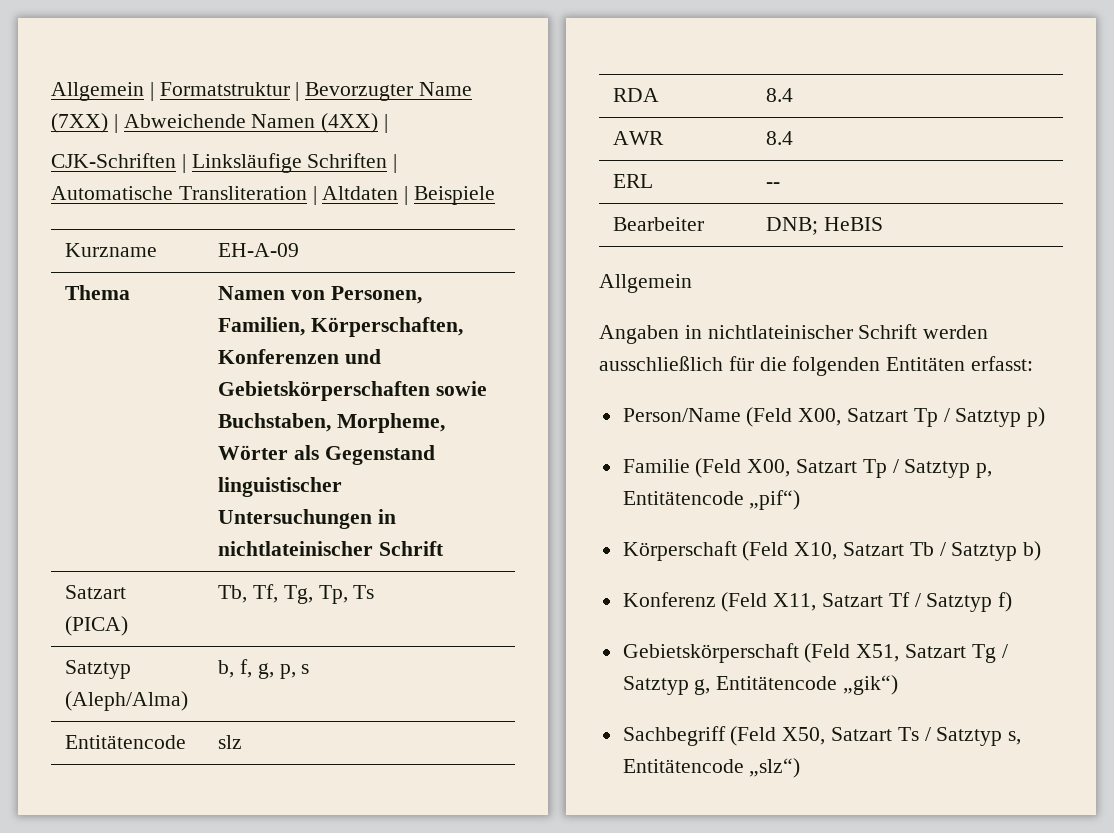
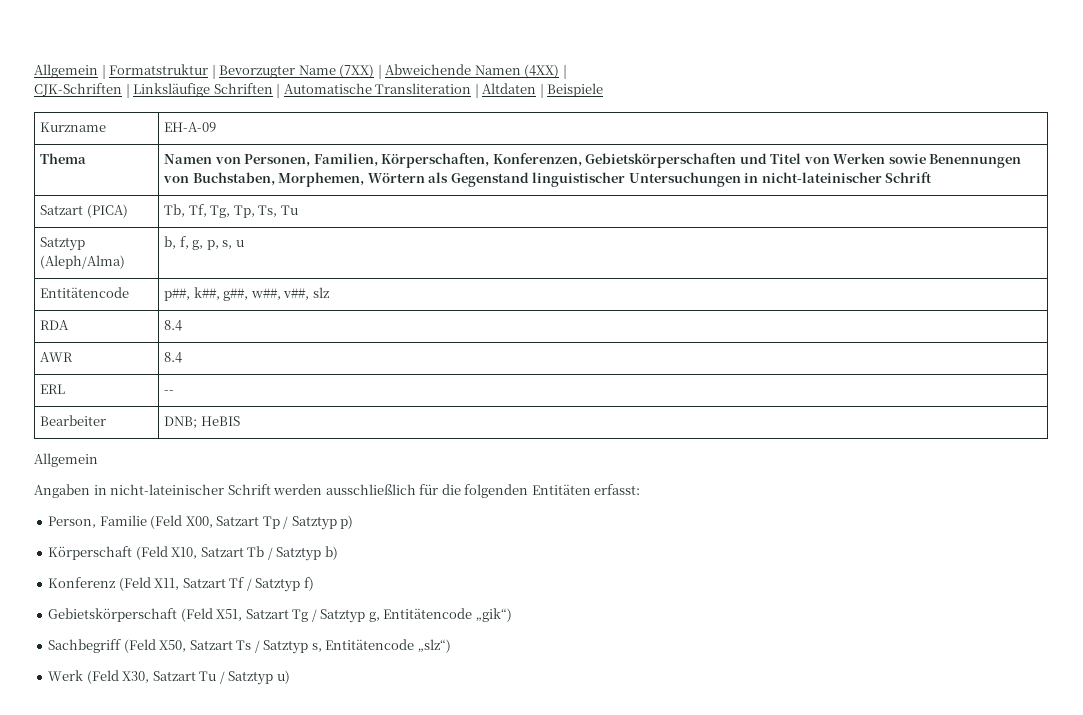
- Thema | Namen von Personen, Familien, Körperschaften, Konferenzen und Gebietskörperschaften sowie Buchstaben, Morpheme, Wörter als Gegenstand linguistischer Untersuchungen in nichtlateinischer Schrift
+ Thema | Namen von Personen, Familien, Körperschaften, Konferenzen, Gebietskörperschaften und Titel von Werken sowie Benennungen von Buchstaben, Morphemen, Wörtern als Gegenstand linguistischer Untersuchungen in nicht-lateinischer Schrift
- Satzart (PICA) | Tb, Tf, Tg, Tp, Ts
+ Satzart (PICA) | Tb, Tf, Tg, Tp, Ts, Tu
- Satztyp (Aleph/Alma) | b, f, g, p, s
+ Satztyp (Aleph/Alma) | b, f, g, p, s, u
- Entitätencode | slz
+ Entitätencode | p##, k##, g##, w##, v##, slz
- Angaben in nichtlateinischer Schrift werden ausschließlich für die folgenden Entitäten erfasst:
+ Angaben in nicht-lateinischer Schrift werden ausschließlich für die folgenden Entitäten erfasst:
- Person/Name (Feld X00, Satzart Tp / Satztyp p)
+ Person, Familie (Feld X00, Satzart Tp / Satztyp p)
- Familie (Feld X00, Satzart Tp / Satztyp p, Entitätencode „pif“)
+ Werk (Feld X30, Satzart Tu / Satztyp u)

